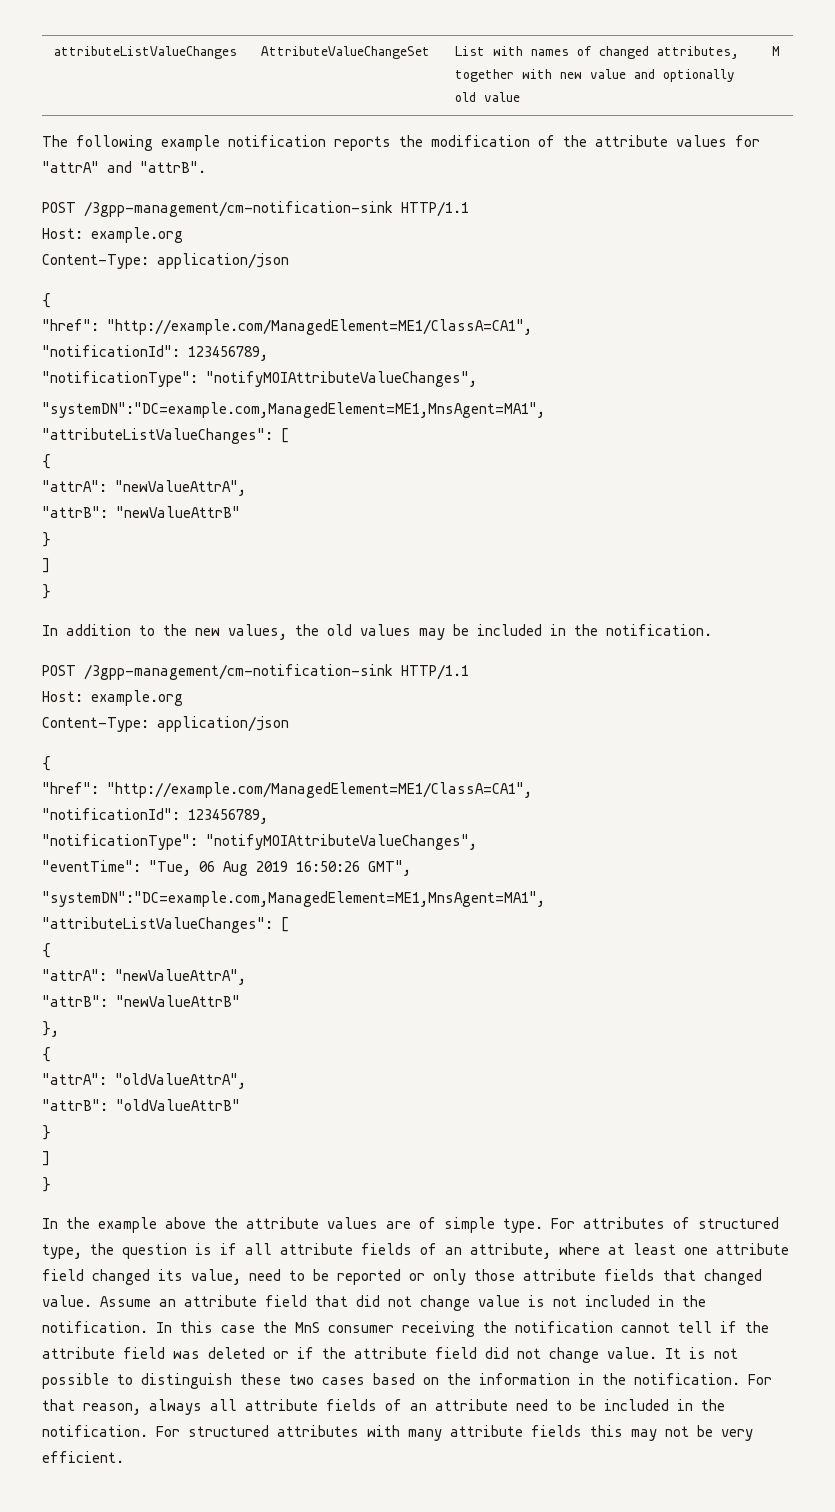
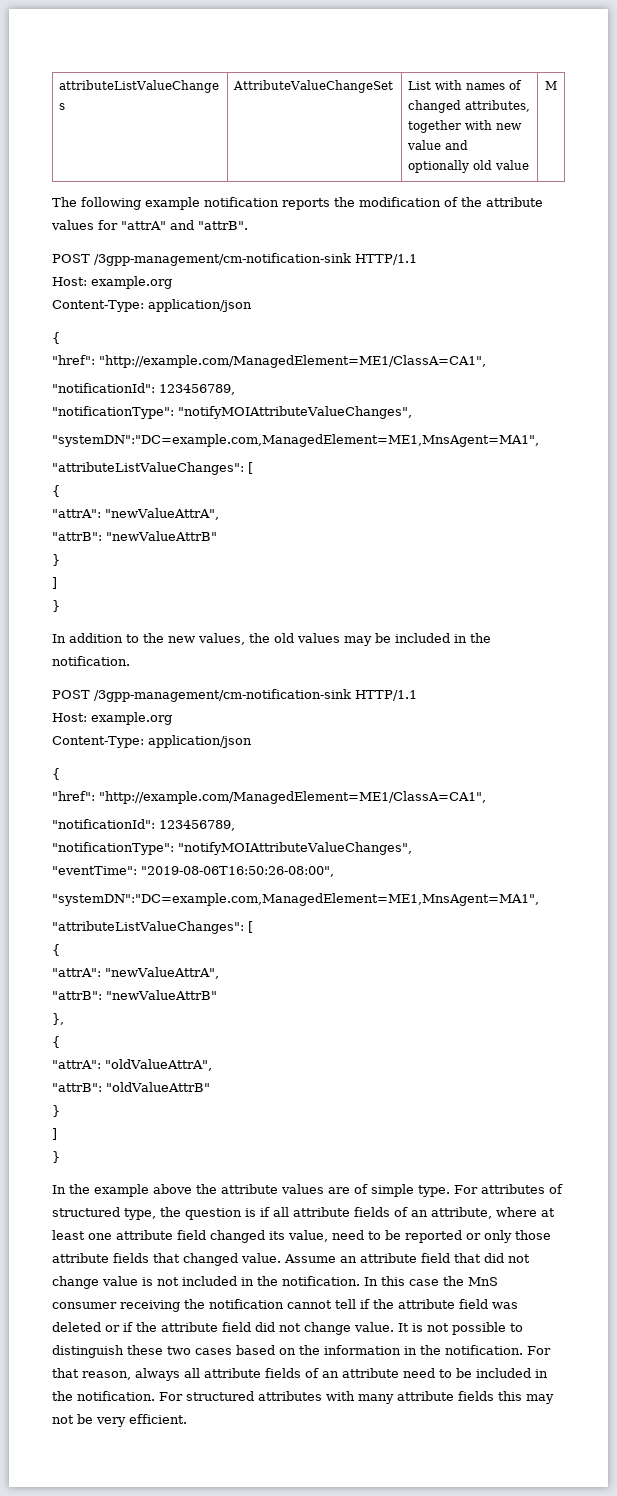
- "eventTime": "Tue, 06 Aug 2019 16:50:26 GMT",
+ "eventTime": "2019-08-06T16:50:26-08:00",

